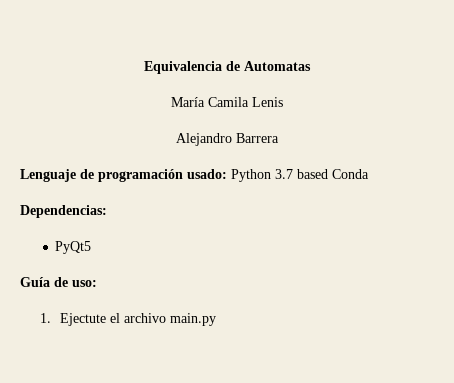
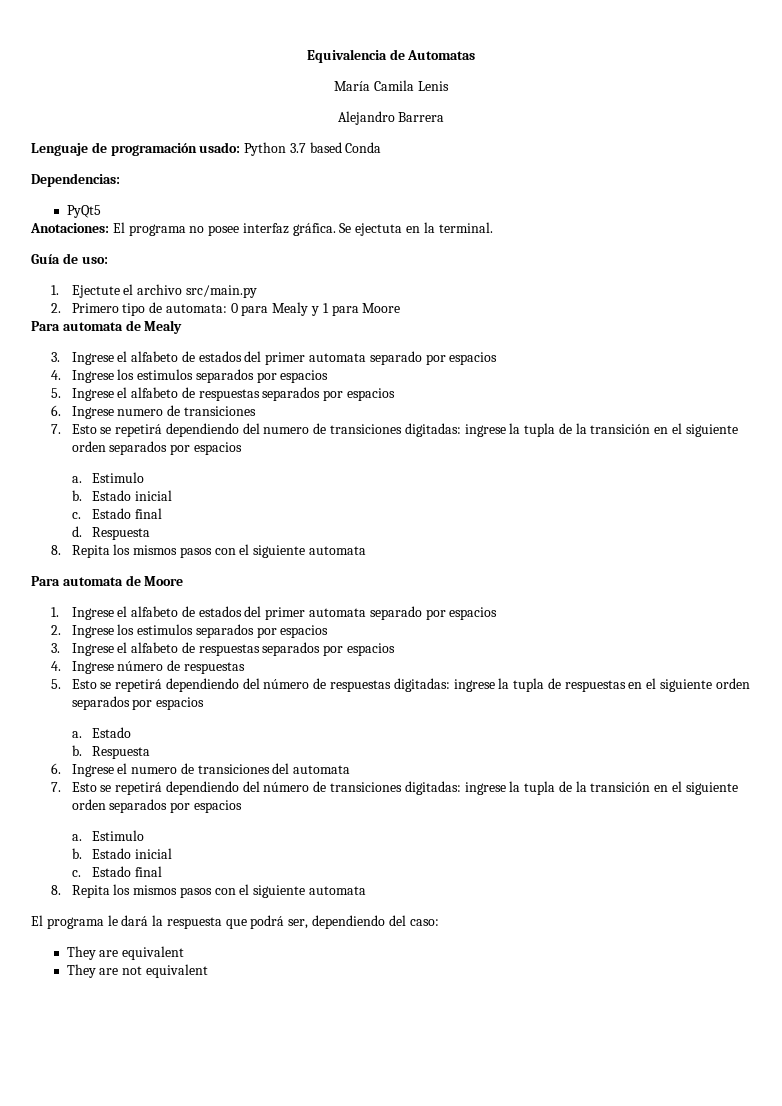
+ Anotaciones: El programa no posee interfaz gráfica. Se ejectuta en la terminal.
- 1. Ejectute el archivo main.py
+ 1. Ejectute el archivo src/main.py
+ 2. Primero tipo de automata: 0 para Mealy y 1 para Moore
+ Para automata de Mealy
+ 3. Ingrese el alfabeto de estados del primer automata separado por espacios
+ 4. Ingrese los estimulos separados por espacios
+ 5. Ingrese el alfabeto de respuestas separados por espacios
+ 6. Ingrese numero de transiciones
+ 7. Esto se repetirá dependiendo del numero de transiciones digitadas: ingrese la tupla de la transición en el siguiente orden separados por espacios
+ a. Estimulo
+ b. Estado inicial
+ c. Estado final
+ d. Respuesta
+ 8. Repita los mismos pasos con el siguiente automata
+ Para automata de Moore
+ 1. Ingrese el alfabeto de estados del primer automata separado por espacios
+ 2. Ingrese los estimulos separados por espacios
+ 3. Ingrese el alfabeto de respuestas separados por espacios
+ 4. Ingrese número de respuestas
+ 5. Esto se repetirá dependiendo del número de respuestas digitadas: ingrese la tupla de respuestas en el siguiente orden separados por espacios
+ a. Estado
+ b. Respuesta
+ 6. Ingrese el numero de transiciones del automata
+ 7. Esto se repetirá dependiendo del número de transiciones digitadas: ingrese la tupla de la transición en el siguiente orden separados por espacios
+ a. Estimulo
+ b. Estado inicial
+ c. Estado final
+ 8. Repita los mismos pasos con el siguiente automata
+ El programa le dará la respuesta que podrá ser, dependiendo del caso:
+ They are equivalent
+ They are not equivalent

